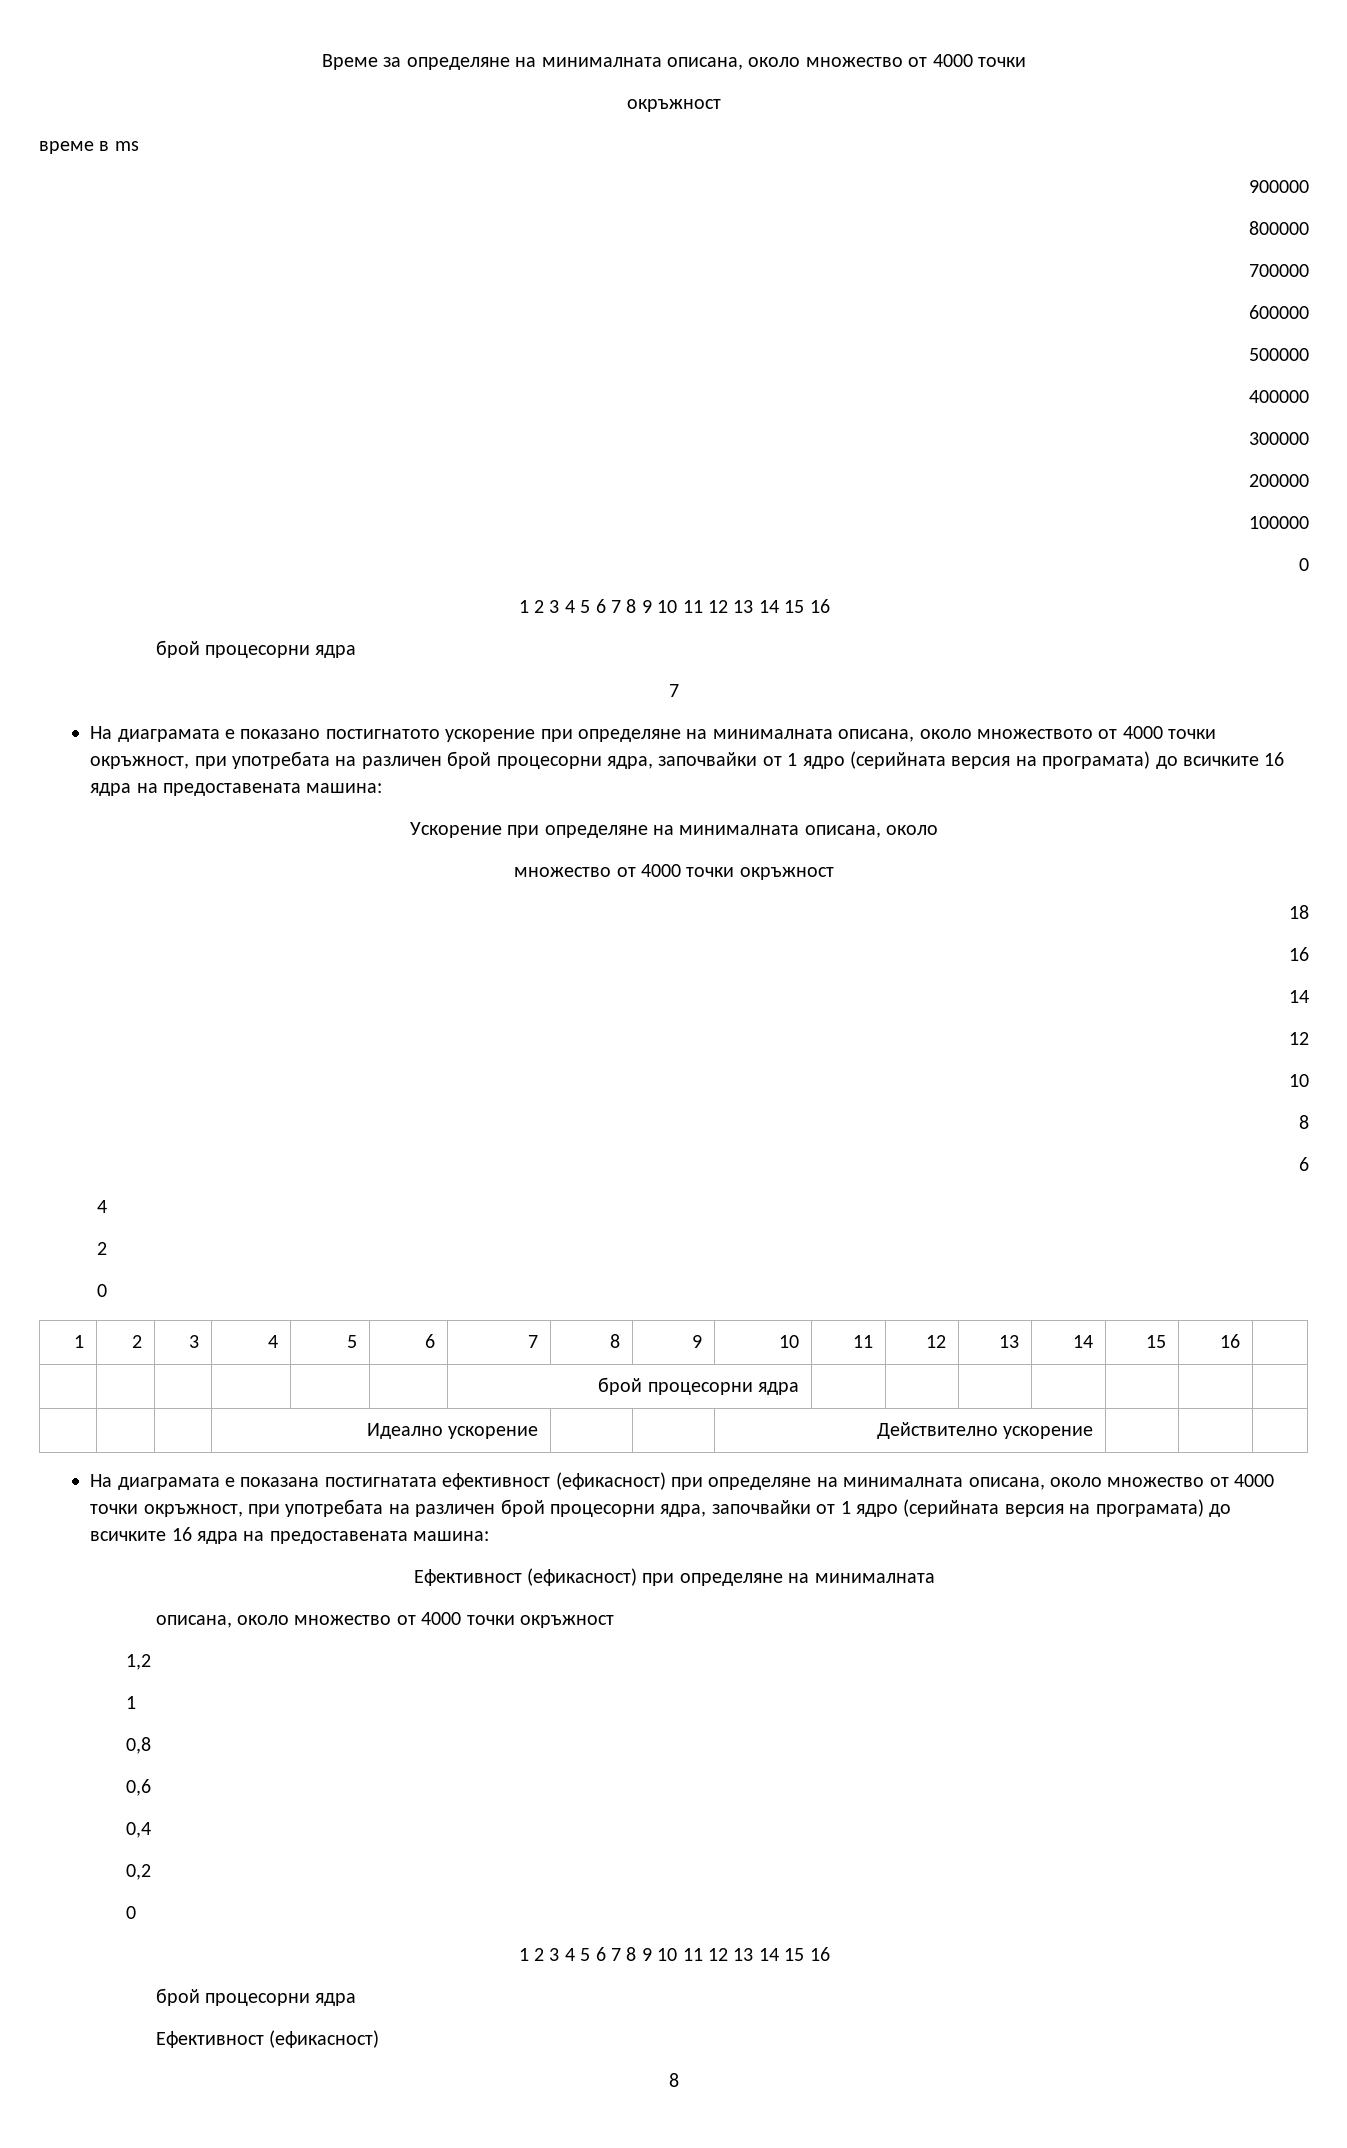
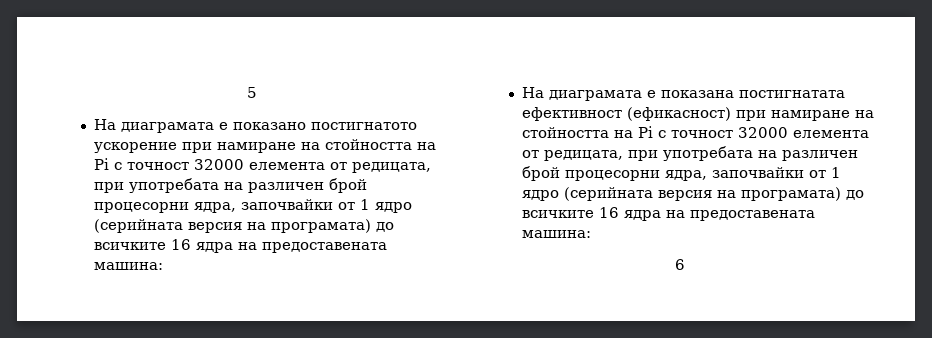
- Време за определяне на минималната описана, около множество от 4000 точки
- окръжност
- време в ms
- 900000
- 800000
- 700000
- 600000
- 500000
- 400000
- 300000
- 200000
- 100000
- 0
- 1 2 3 4 5 6 7 8 9 10 11 12 13 14 15 16
- брой процесорни ядра
- 7
+ 5
- На диаграмата е показано постигнатото ускорение при определяне на минималната описана, около множеството от 4000 точки окръжност, при употребата на различен брой процесорни ядра, започвайки от 1 ядро (серийната версия на програмата) до всичките 16 ядра на предоставената машина:
+ На диаграмата е показано постигнатото ускорение при намиране на стойността на Pi с точност 32000 елемента от редицата, при употребата на различен брой процесорни ядра, започвайки от 1 ядро (серийната версия на програмата) до всичките 16 ядра на предоставената машина:
- Ускорение при определяне на минималната описана, около
- множество от 4000 точки окръжност
- 18
- 16
- 14
- 12
- 10
- 8
- 6
- 4
- 2
- 0
- 1 | 2 | 3 | 4 | 5 | 6 | 7 | 8 | 9 | 10 | 11 | 12 | 13 | 14 | 15 | 16 |
- | | | | | | брой процесорни ядра | | | | | | |
- | | | Идеално ускорение | | | Действително ускорение | | |
- На диаграмата е показана постигнатата ефективност (ефикасност) при определяне на минималната описана, около множество от 4000 точки окръжност, при употребата на различен брой процесорни ядра, започвайки от 1 ядро (серийната версия на програмата) до всичките 16 ядра на предоставената машина:
+ На диаграмата е показана постигнатата ефективност (ефикасност) при намиране на стойността на Pi с точност 32000 елемента от редицата, при употребата на различен брой процесорни ядра, започвайки от 1 ядро (серийната версия на програмата) до всичките 16 ядра на предоставената машина:
- Ефективност (ефикасност) при определяне на минималната
- описана, около множество от 4000 точки окръжност
- 1,2
- 1
- 0,8
- 0,6
- 0,4
- 0,2
- 0
- 1 2 3 4 5 6 7 8 9 10 11 12 13 14 15 16
- брой процесорни ядра
- Ефективност (ефикасност)
- 8
+ 6

